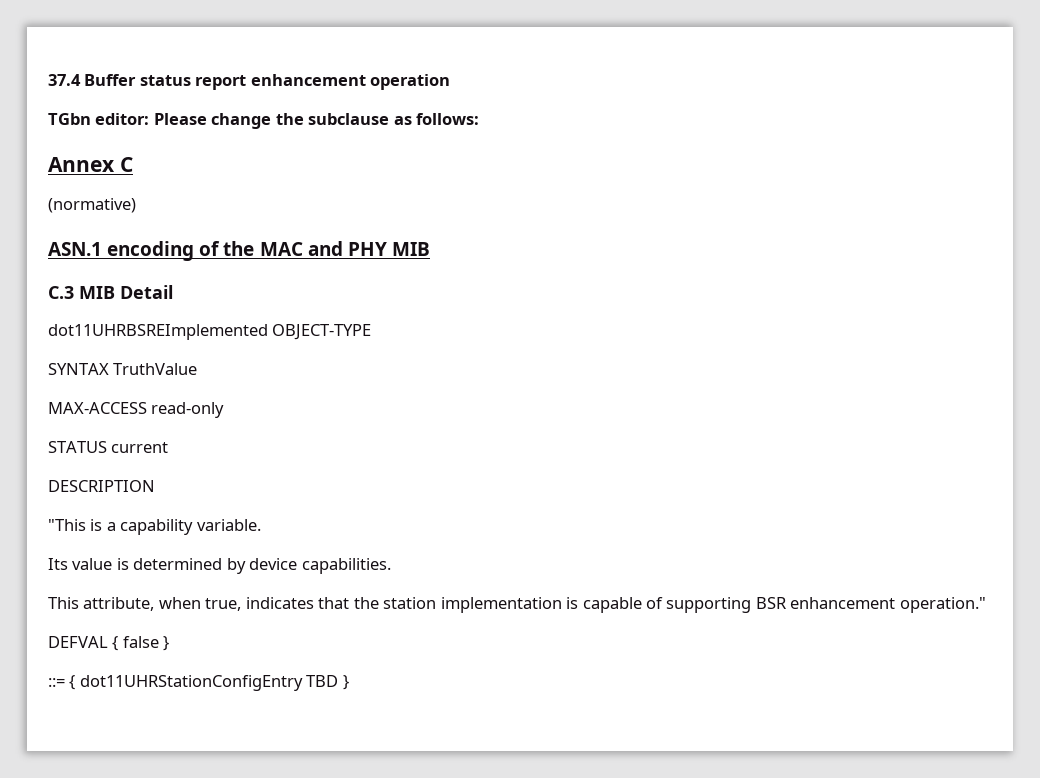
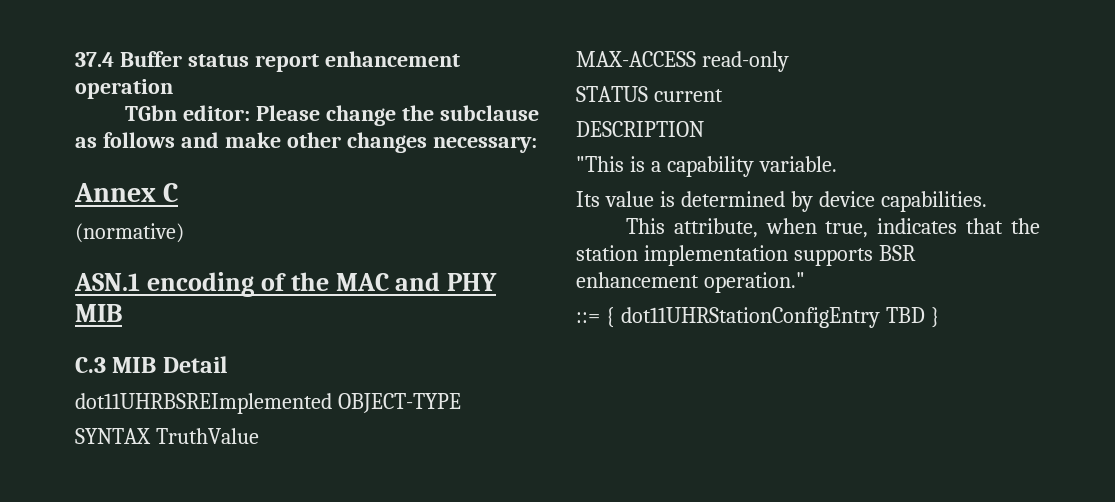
- TGbn editor: Please change the subclause as follows:
+ TGbn editor: Please change the subclause as follows and make other changes necessary:
- This attribute, when true, indicates that the station implementation is capable of supporting BSR enhancement operation."
+ This attribute, when true, indicates that the station implementation supports BSR enhancement operation."
- DEFVAL { false }

